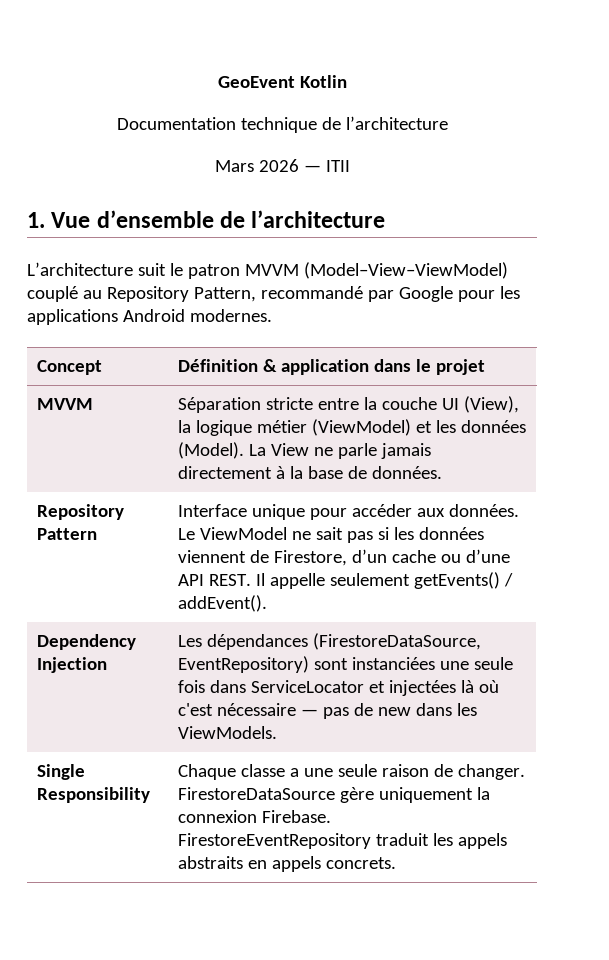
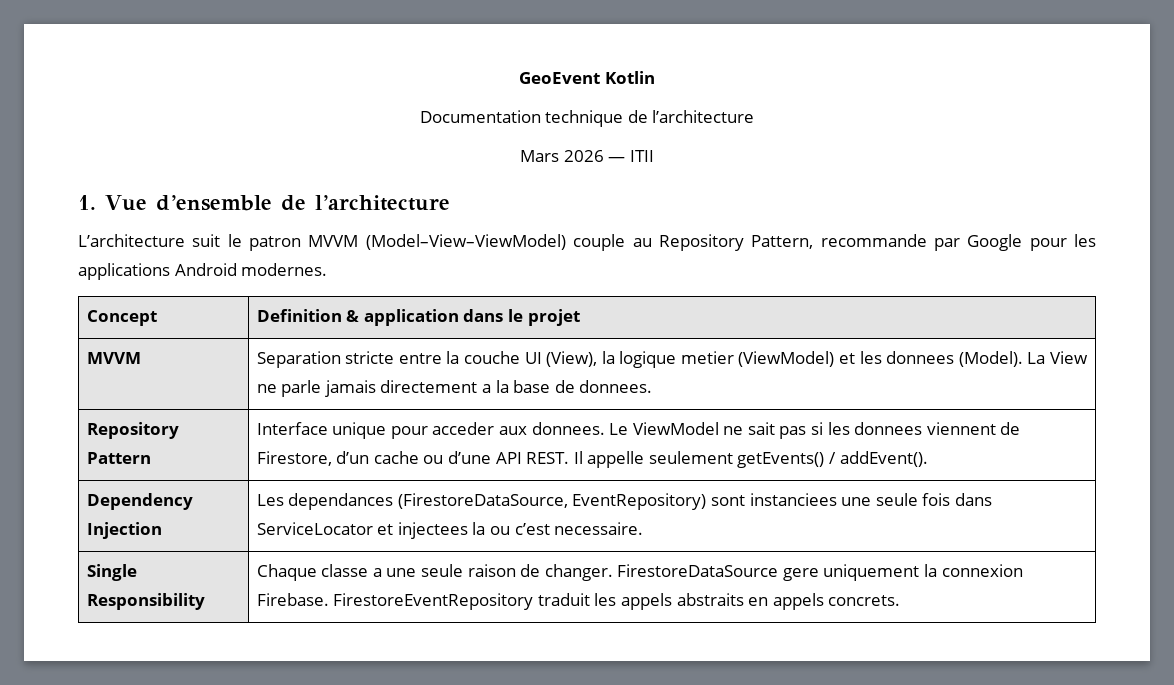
- L’architecture suit le patron MVVM (Model–View–ViewModel) couplé au Repository Pattern, recommandé par Google pour les applications Android modernes.
+ L’architecture suit le patron MVVM (Model–View–ViewModel) couple au Repository Pattern, recommande par Google pour les applications Android modernes.
- Concept | Définition & application dans le projet
+ Concept | Definition & application dans le projet
- MVVM | Séparation stricte entre la couche UI (View), la logique métier (ViewModel) et les données (Model). La View ne parle jamais directement à la base de données.
+ MVVM | Separation stricte entre la couche UI (View), la logique metier (ViewModel) et les donnees (Model). La View ne parle jamais directement a la base de donnees.
- Repository Pattern | Interface unique pour accéder aux données. Le ViewModel ne sait pas si les données viennent de Firestore, d’un cache ou d’une API REST. Il appelle seulement getEvents() / addEvent().
+ Repository Pattern | Interface unique pour acceder aux donnees. Le ViewModel ne sait pas si les donnees viennent de Firestore, d’un cache ou d’une API REST. Il appelle seulement getEvents() / addEvent().
- Dependency Injection | Les dépendances (FirestoreDataSource, EventRepository) sont instanciées une seule fois dans ServiceLocator et injectées là où c'est nécessaire — pas de new dans les ViewModels.
+ Dependency Injection | Les dependances (FirestoreDataSource, EventRepository) sont instanciees une seule fois dans ServiceLocator et injectees la ou c’est necessaire.
- Single Responsibility | Chaque classe a une seule raison de changer. FirestoreDataSource gère uniquement la connexion Firebase. FirestoreEventRepository traduit les appels abstraits en appels concrets.
+ Single Responsibility | Chaque classe a une seule raison de changer. FirestoreDataSource gere uniquement la connexion Firebase. FirestoreEventRepository traduit les appels abstraits en appels concrets.

